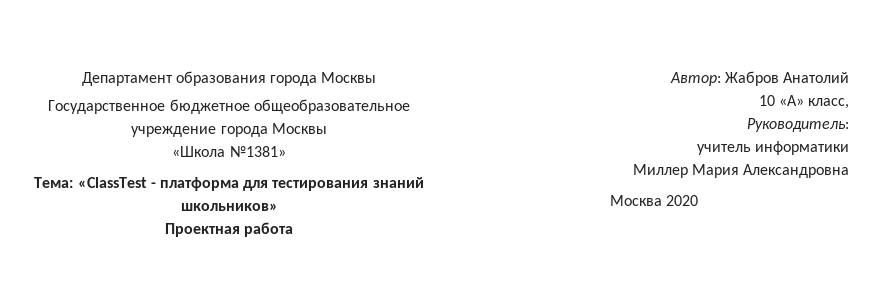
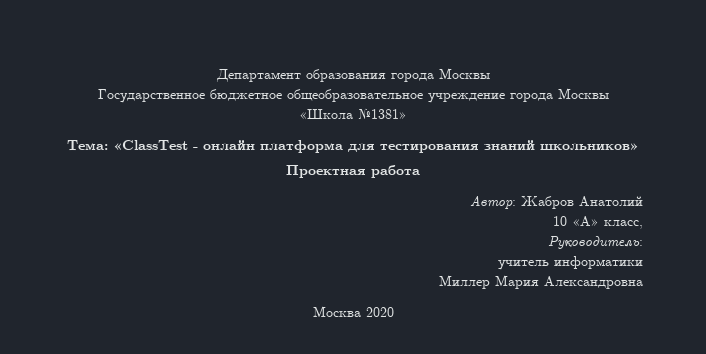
- Тема: «ClassTest - платформа для тестирования знаний школьников»
+ Тема: «ClassTest - онлайн платформа для тестирования знаний школьников»

